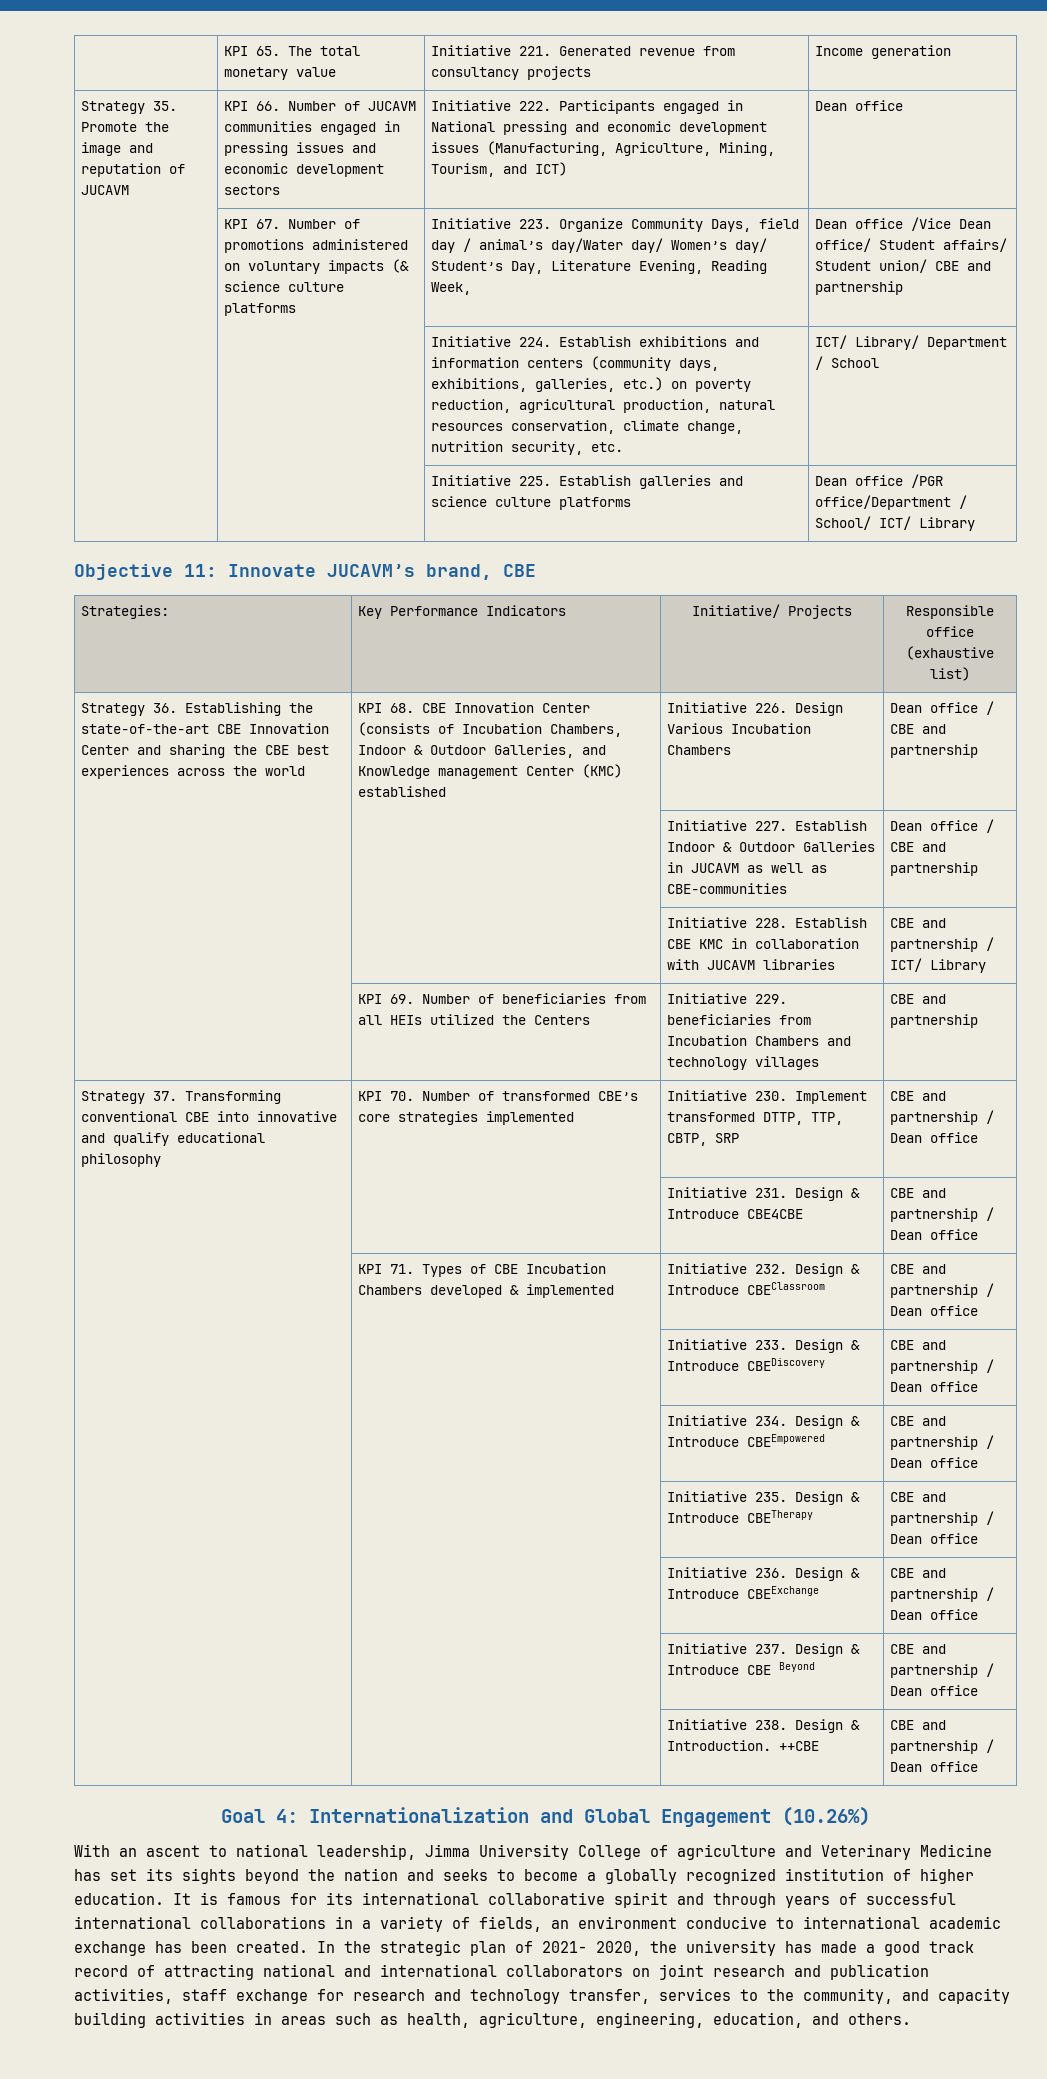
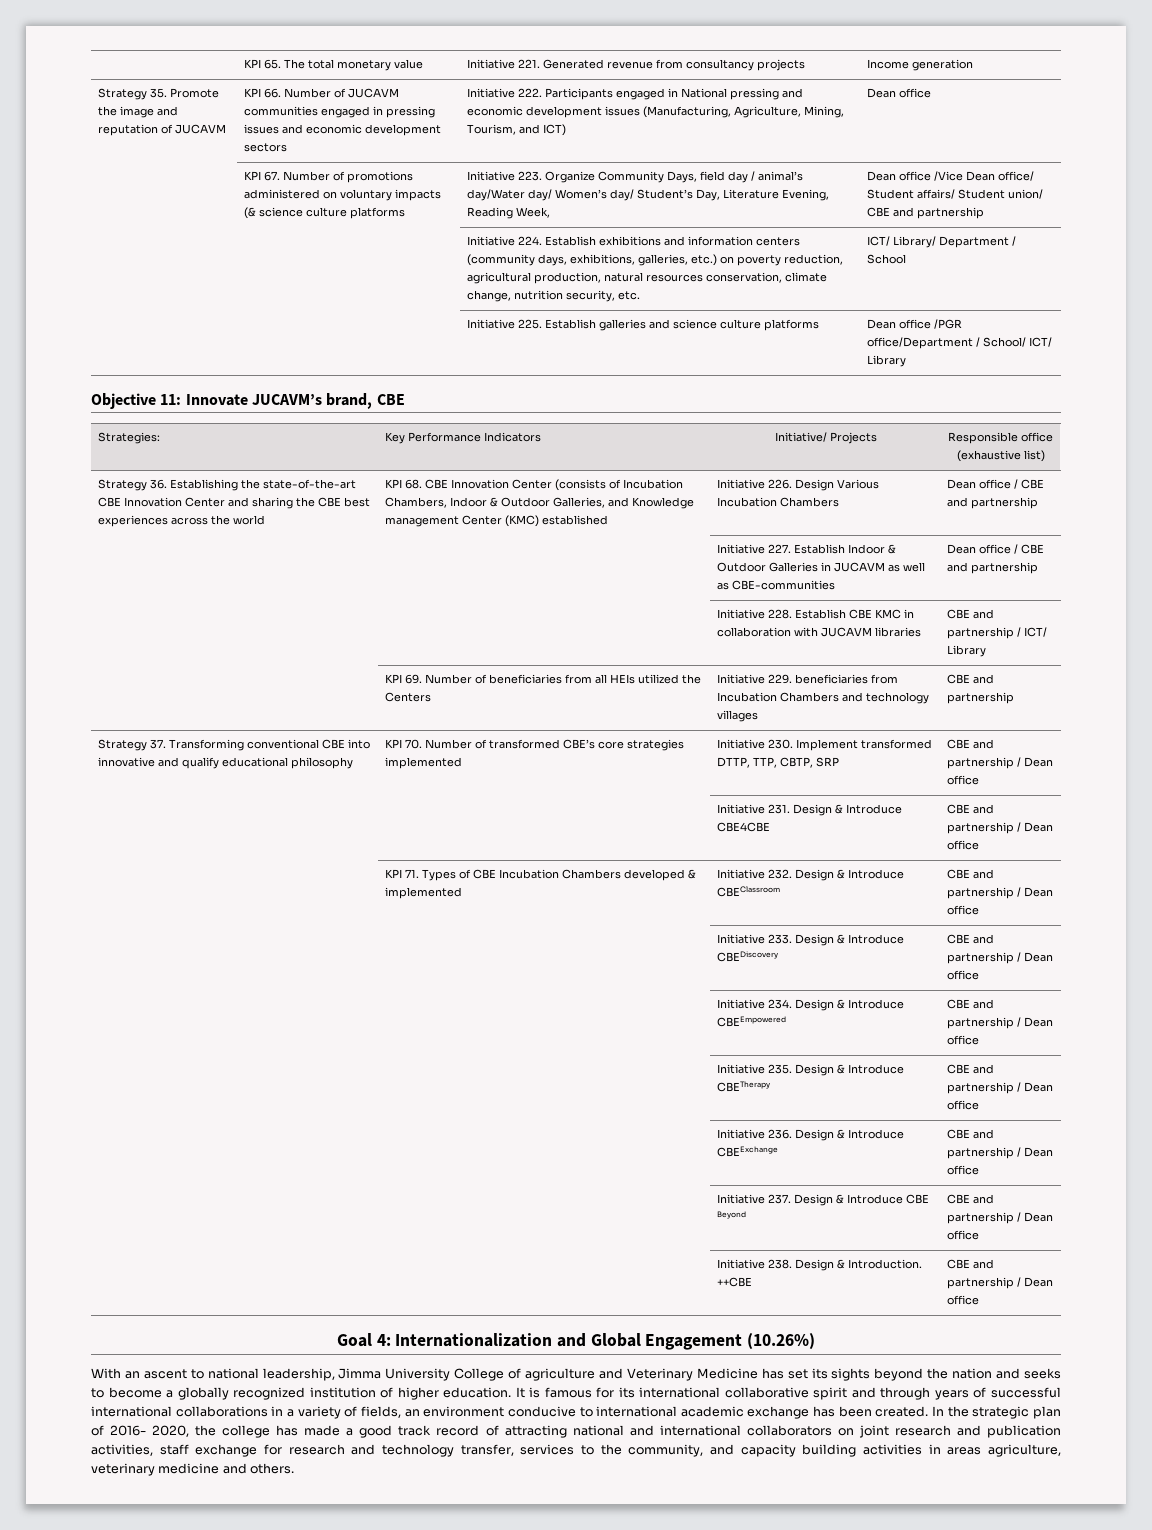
- In the strategic plan of 2021- 2020, the university has made a good track record of attracting national and international collaborators on joint research and publication activities, staff exchange for research and technology transfer, services to the community, and capacity building activities in areas such as health, agriculture, engineering, education, and others.
+ In the strategic plan of 2016- 2020, the college has made a good track record of attracting national and international collaborators on joint research and publication activities, staff exchange for research and technology transfer, services to the community, and capacity building activities in areas agriculture, veterinary medicine and others.

